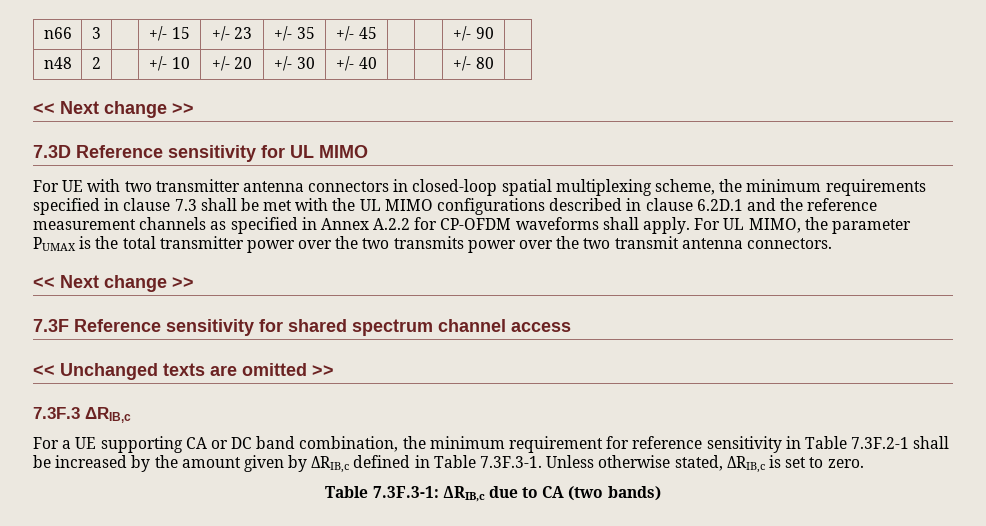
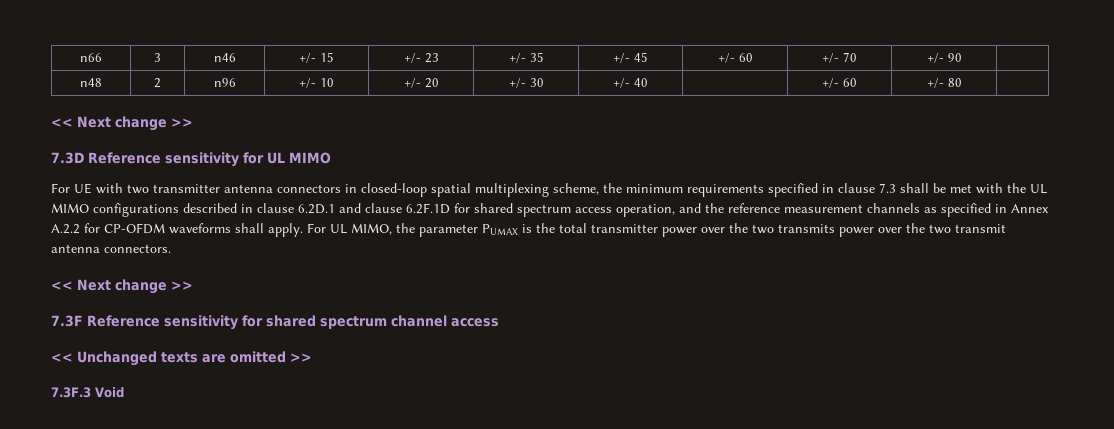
- n66 | 3 | | +/- 15 | +/- 23 | +/- 35 | +/- 45 | | | +/- 90 |
+ n66 | 3 | n46 | +/- 15 | +/- 23 | +/- 35 | +/- 45 | +/- 60 | +/- 70 | +/- 90 |
- n48 | 2 | | +/- 10 | +/- 20 | +/- 30 | +/- 40 | | | +/- 80 |
+ n48 | 2 | n96 | +/- 10 | +/- 20 | +/- 30 | +/- 40 | | +/- 60 | +/- 80 |
- For UE with two transmitter antenna connectors in closed-loop spatial multiplexing scheme, the minimum requirements specified in clause 7.3 shall be met with the UL MIMO configurations described in clause 6.2D.1 and the reference measurement channels as specified in Annex A.2.2 for CP-OFDM waveforms shall apply.
+ For UE with two transmitter antenna connectors in closed-loop spatial multiplexing scheme, the minimum requirements specified in clause 7.3 shall be met with the UL MIMO configurations described in clause 6.2D.1 and clause 6.2F.1D for shared spectrum access operation, and the reference measurement channels as specified in Annex A.2.2 for CP-OFDM waveforms shall apply.
- 7.3F.3 ΔRIB,c
- For a UE supporting CA or DC band combination, the minimum requirement for reference sensitivity in Table 7.3F.2-1 shall be increased by the amount given by ΔRIB,c defined in Table 7.3F.3-1. Unless otherwise stated, ΔRIB,c is set to zero.
- Table 7.3F.3-1: ΔRIB,c due to CA (two bands)
+ 7.3F.3 Void

